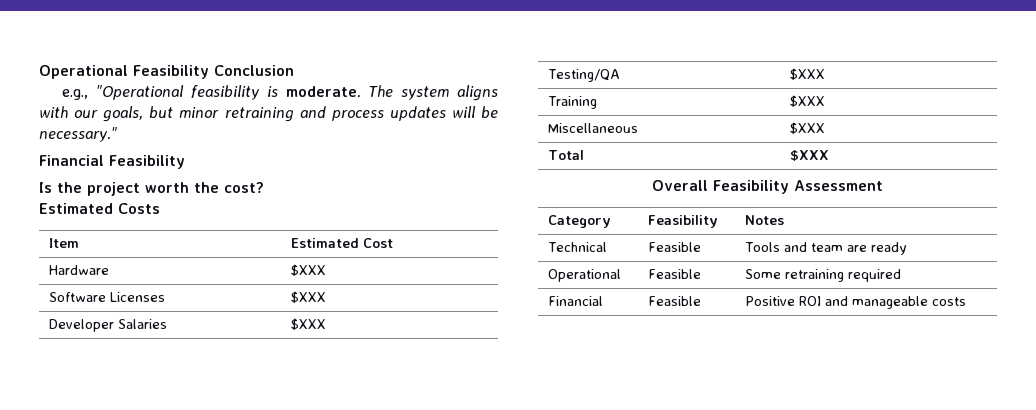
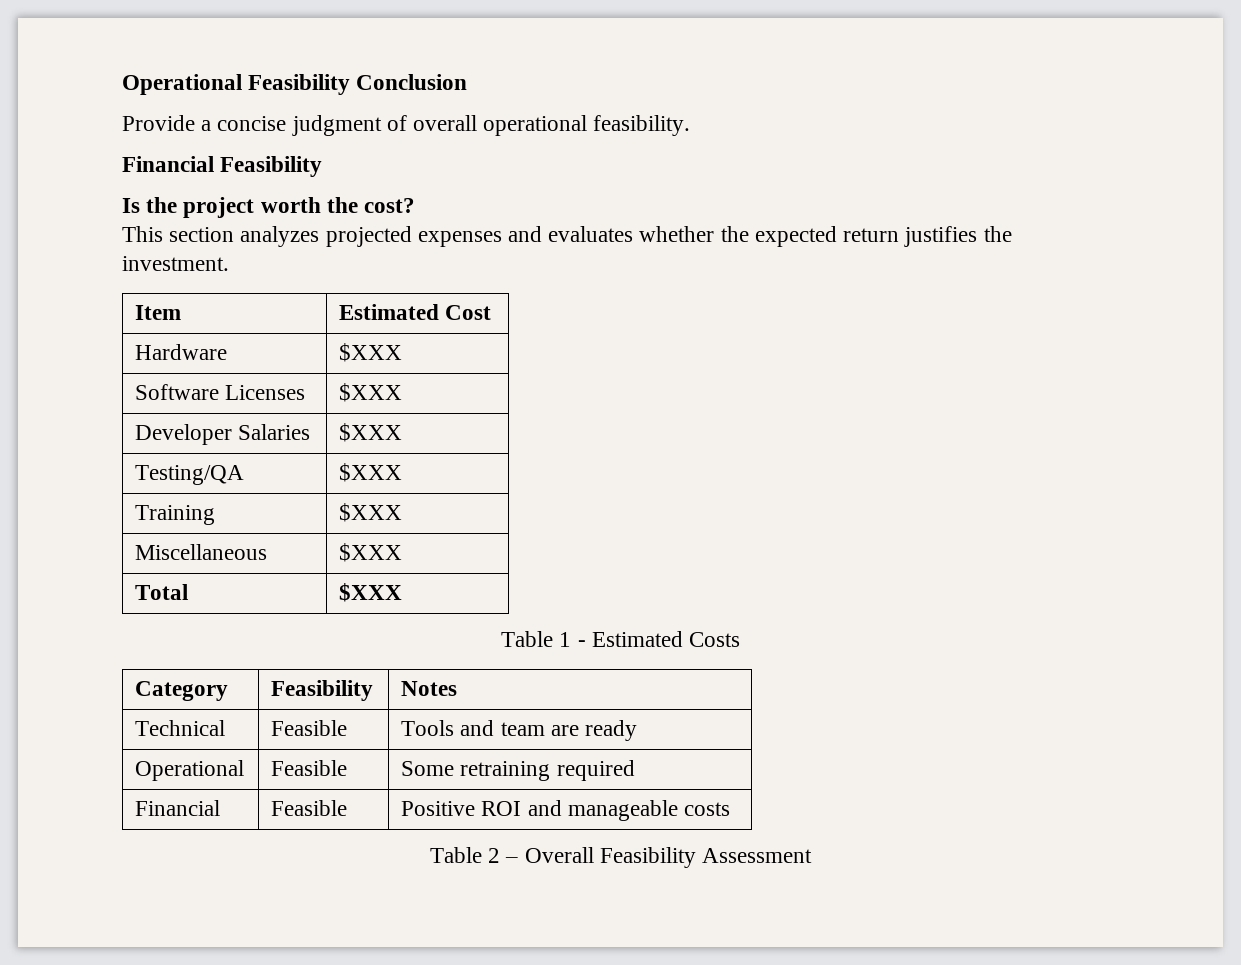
- e.g., "Operational feasibility is moderate. The system aligns with our goals, but minor retraining and process updates will be necessary."
+ Provide a concise judgment of overall operational feasibility.
- Estimated Costs
+ This section analyzes projected expenses and evaluates whether the expected return justifies the investment.
- Overall Feasibility Assessment
+ Table 1 - Estimated Costs
+ Table 2 – Overall Feasibility Assessment

